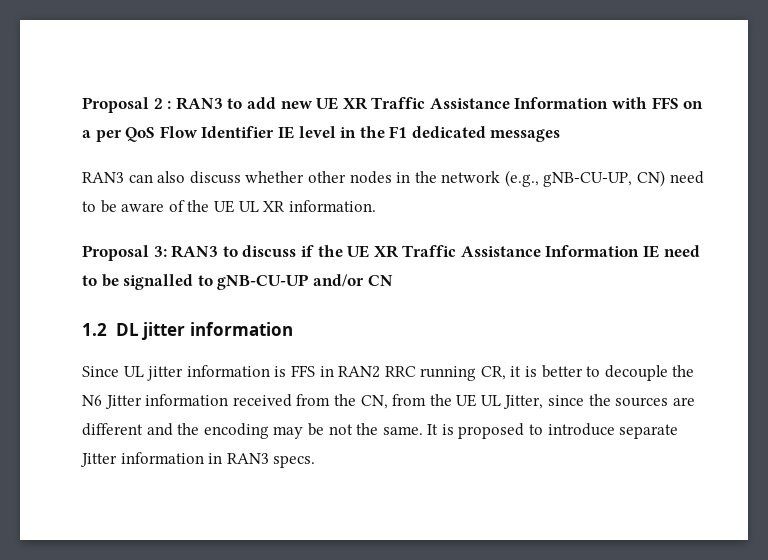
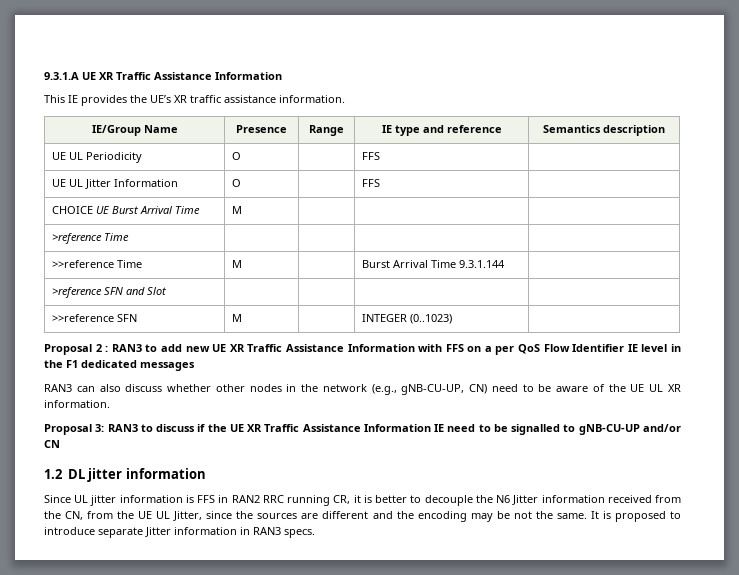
+ 9.3.1.A UE XR Traffic Assistance Information
+ This IE provides the UE’s XR traffic assistance information.
+ IE/Group Name | Presence | Range | IE type and reference | Semantics description
+ UE UL Periodicity | O | | FFS |
+ UE UL Jitter Information | O | | FFS |
+ CHOICE UE Burst Arrival Time | M | | |
+ >reference Time | | | |
+ >>reference Time | M | | Burst Arrival Time 9.3.1.144 |
+ >reference SFN and Slot | | | |
+ >>reference SFN | M | | INTEGER (0..1023) |

